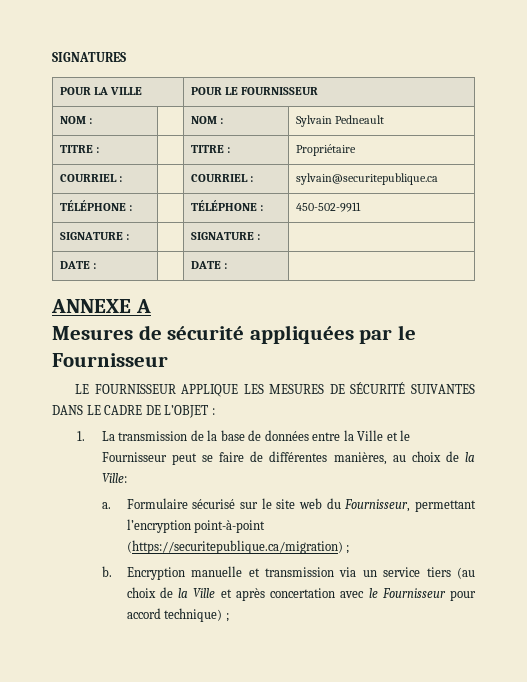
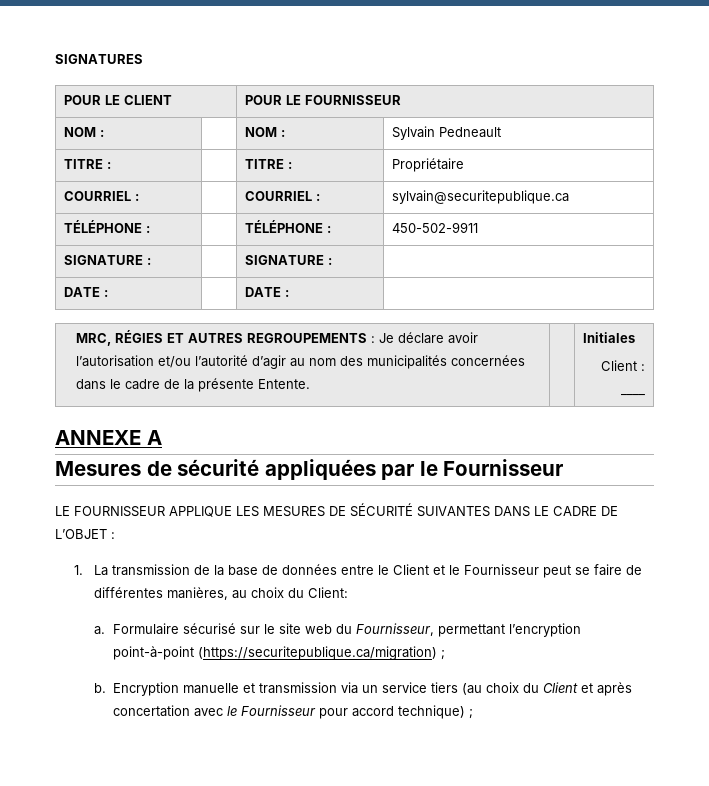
- POUR LA VILLE | POUR LE FOURNISSEUR
+ POUR LE CLIENT | POUR LE FOURNISSEUR
+ MRC, RÉGIES ET AUTRES REGROUPEMENTS : Je déclare avoir l’autorisation et/ou l’autorité d’agir au nom des municipalités concernées dans le cadre de la présente Entente. | | Initiales
+ Client : ____
- 1. La transmission de la base de données entre la Ville et le Fournisseur peut se faire de différentes manières, au choix de la Ville:
+ 1. La transmission de la base de données entre le Client et le Fournisseur peut se faire de différentes manières, au choix du Client:
- Encryption manuelle et transmission via un service tiers (au choix de la Ville et après concertation avec le Fournisseur pour accord technique) ;
+ Encryption manuelle et transmission via un service tiers (au choix du Client et après concertation avec le Fournisseur pour accord technique) ;

